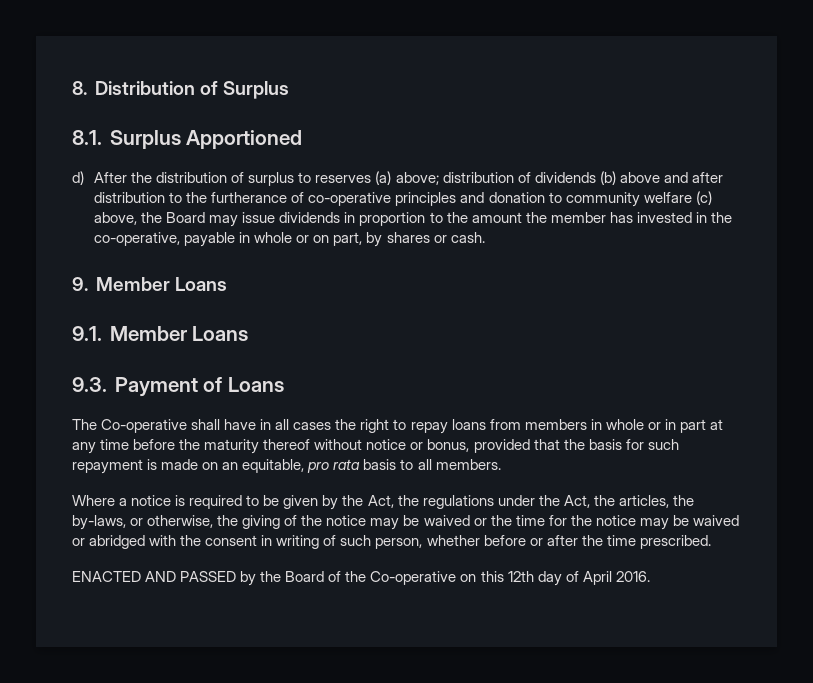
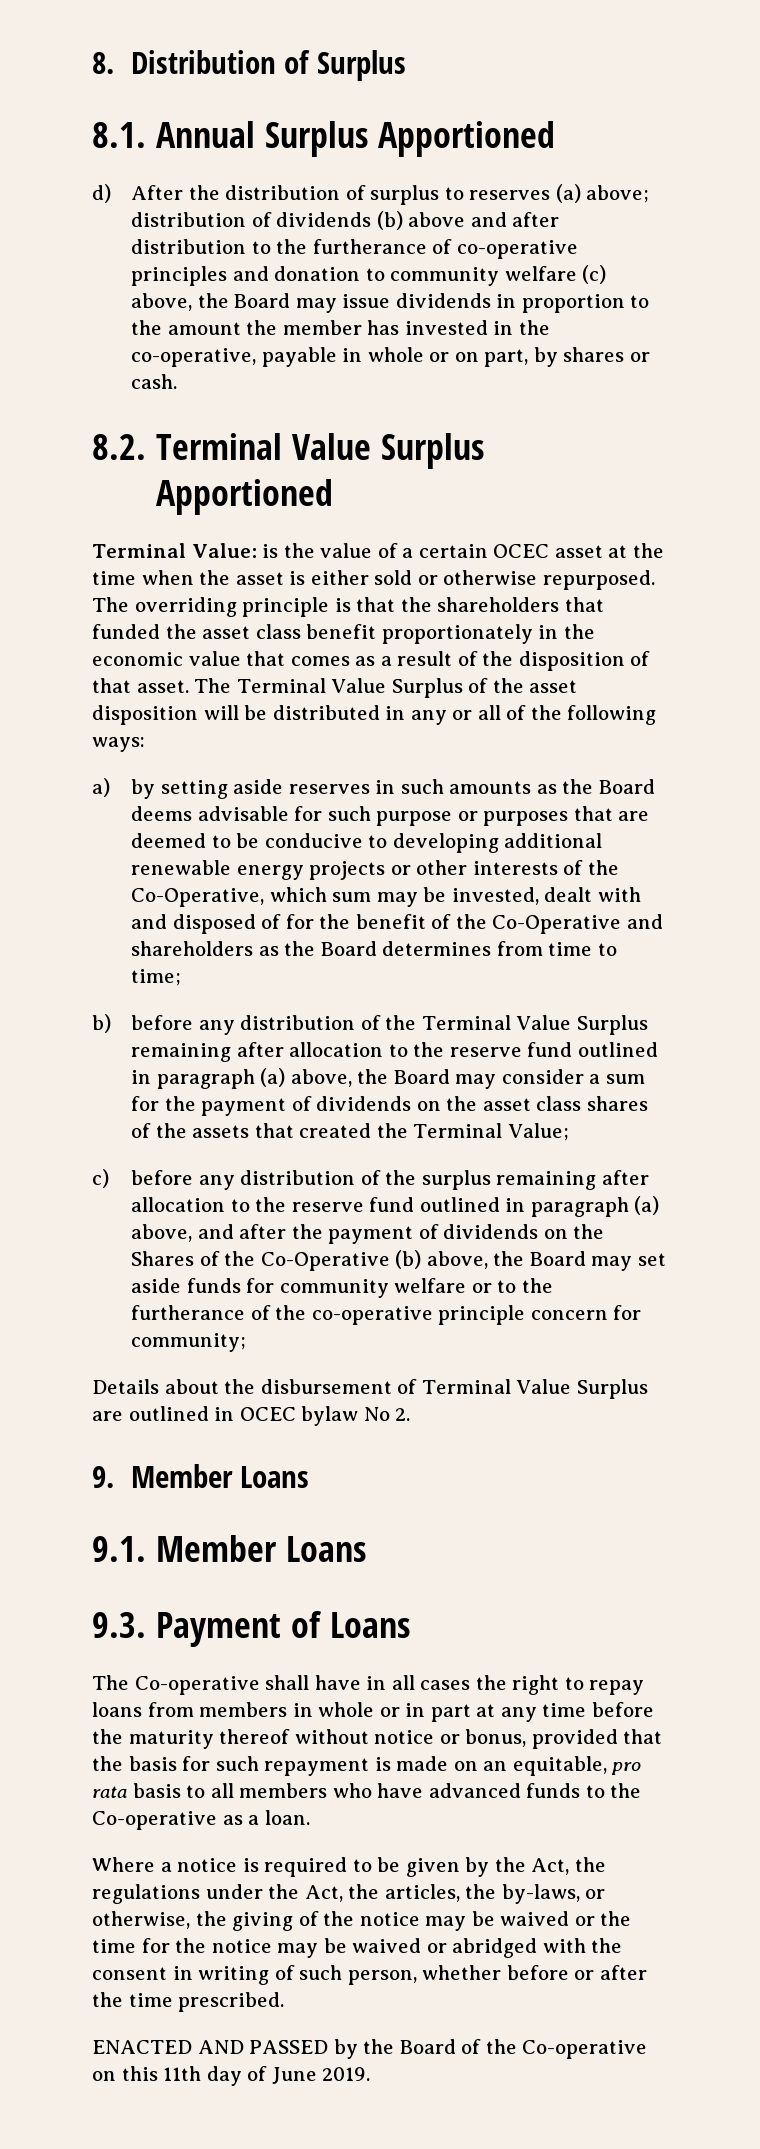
- 8.1. Surplus Apportioned
+ 8.1. Annual Surplus Apportioned
+ 8.2. Terminal Value Surplus Apportioned
+ Terminal Value: is the value of a certain OCEC asset at the time when the asset is either sold or otherwise repurposed. The overriding principle is that the shareholders that funded the asset class benefit proportionately in the economic value that comes as a result of the disposition of that asset. The Terminal Value Surplus of the asset disposition will be distributed in any or all of the following ways:
+ a) by setting aside reserves in such amounts as the Board deems advisable for such purpose or purposes that are deemed to be conducive to developing additional renewable energy projects or other interests of the Co-Operative, which sum may be invested, dealt with and disposed of for the benefit of the Co-Operative and shareholders as the Board determines from time to time;
+ b) before any distribution of the Terminal Value Surplus remaining after allocation to the reserve fund outlined in paragraph (a) above, the Board may consider a sum for the payment of dividends on the asset class shares of the assets that created the Terminal Value;
+ c) before any distribution of the surplus remaining after allocation to the reserve fund outlined in paragraph (a) above, and after the payment of dividends on the Shares of the Co-Operative (b) above, the Board may set aside funds for community welfare or to the furtherance of the co-operative principle concern for community;
+ Details about the disbursement of Terminal Value Surplus are outlined in OCEC bylaw No 2.
- The Co-operative shall have in all cases the right to repay loans from members in whole or in part at any time before the maturity thereof without notice or bonus, provided that the basis for such repayment is made on an equitable, pro rata basis to all members.
+ The Co-operative shall have in all cases the right to repay loans from members in whole or in part at any time before the maturity thereof without notice or bonus, provided that the basis for such repayment is made on an equitable, pro rata basis to all members who have advanced funds to the Co-operative as a loan.
- ENACTED AND PASSED by the Board of the Co-operative on this 12th day of April 2016.
+ ENACTED AND PASSED by the Board of the Co-operative on this 11th day of June 2019.

